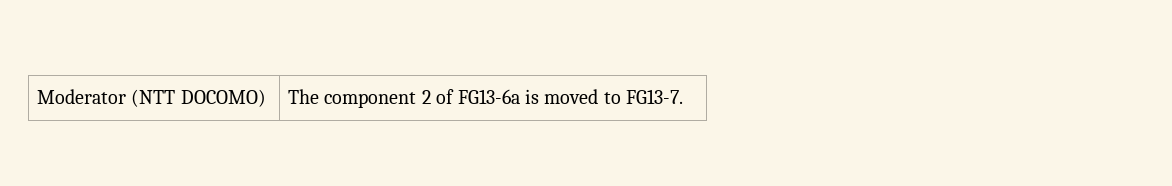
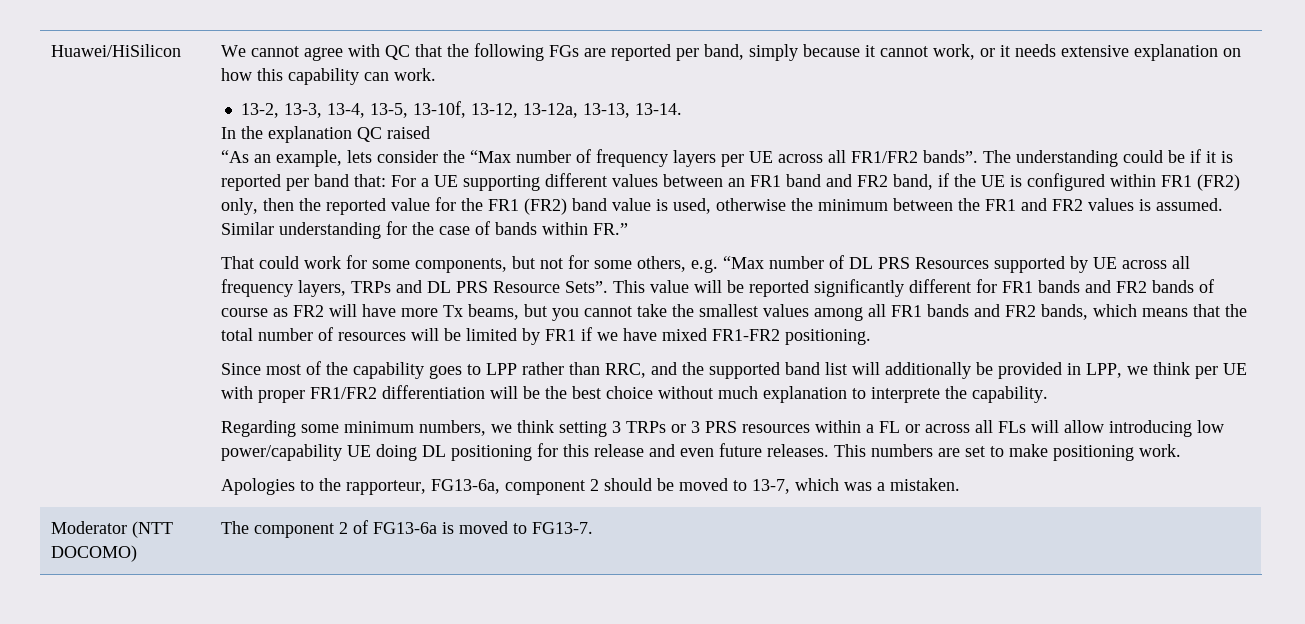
+ Huawei/HiSilicon | We cannot agree with QC that the following FGs are reported per band, simply because it cannot work, or it needs extensive explanation on how this capability can work.
+ 13-2, 13-3, 13-4, 13-5, 13-10f, 13-12, 13-12a, 13-13, 13-14.
+ In the explanation QC raised
+ “As an example, lets consider the “Max number of frequency layers per UE across all FR1/FR2 bands”. The understanding could be if it is reported per band that: For a UE supporting different values between an FR1 band and FR2 band, if the UE is configured within FR1 (FR2) only, then the reported value for the FR1 (FR2) band value is used, otherwise the minimum between the FR1 and FR2 values is assumed. Similar understanding for the case of bands within FR.”
+ That could work for some components, but not for some others, e.g. “Max number of DL PRS Resources supported by UE across all frequency layers, TRPs and DL PRS Resource Sets”. This value will be reported significantly different for FR1 bands and FR2 bands of course as FR2 will have more Tx beams, but you cannot take the smallest values among all FR1 bands and FR2 bands, which means that the total number of resources will be limited by FR1 if we have mixed FR1-FR2 positioning.
+ Since most of the capability goes to LPP rather than RRC, and the supported band list will additionally be provided in LPP, we think per UE with proper FR1/FR2 differentiation will be the best choice without much explanation to interprete the capability.
+ Regarding some minimum numbers, we think setting 3 TRPs or 3 PRS resources within a FL or across all FLs will allow introducing low power/capability UE doing DL positioning for this release and even future releases. This numbers are set to make positioning work.
+ Apologies to the rapporteur, FG13-6a, component 2 should be moved to 13-7, which was a mistaken.

